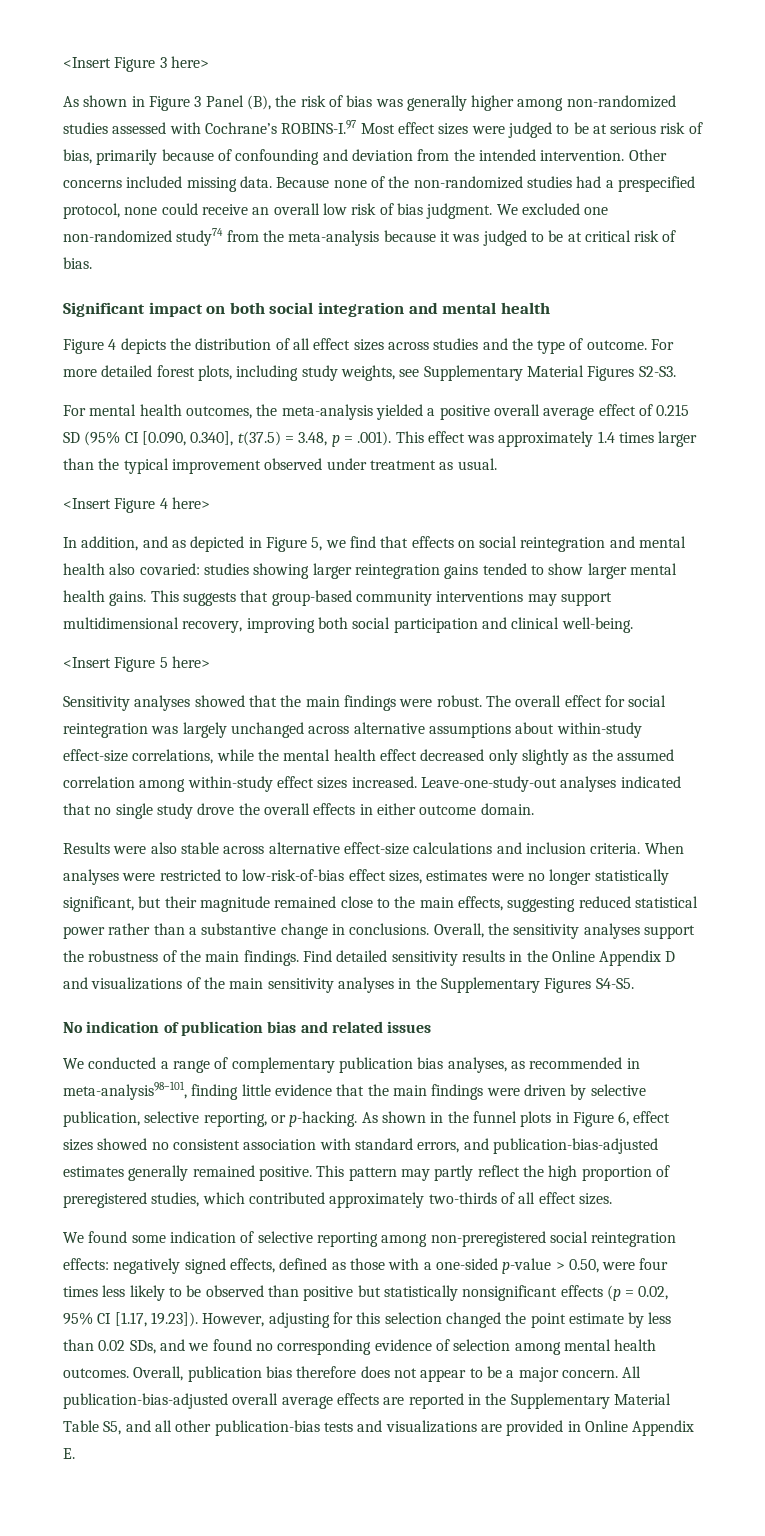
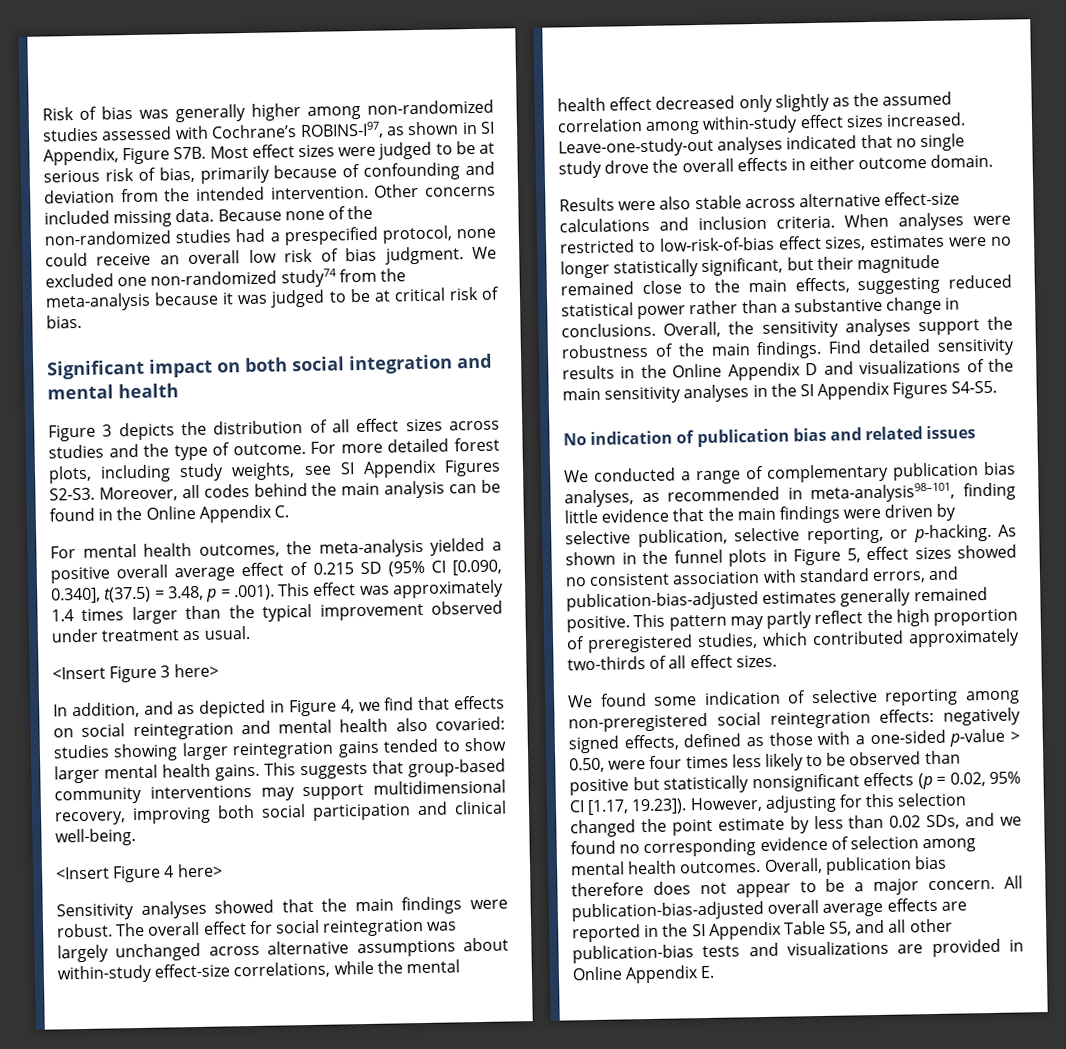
- <Insert Figure 3 here>
- As shown in Figure 3 Panel (B), the risk of bias was generally higher among non-randomized studies assessed with Cochrane’s ROBINS-I.97 Most effect sizes were judged to be at serious risk of bias, primarily because of confounding and deviation from the intended intervention.
+ Risk of bias was generally higher among non-randomized studies assessed with Cochrane’s ROBINS-I97, as shown in SI Appendix, Figure S7B. Most effect sizes were judged to be at serious risk of bias, primarily because of confounding and deviation from the intended intervention.
- Figure 4 depicts the distribution of all effect sizes across studies and the type of outcome.
+ Figure 3 depicts the distribution of all effect sizes across studies and the type of outcome.
- For more detailed forest plots, including study weights, see Supplementary Material Figures S2-S3.
+ For more detailed forest plots, including study weights, see SI Appendix Figures S2-S3. Moreover, all codes behind the main analysis can be found in the Online Appendix C.
- <Insert Figure 4 here>
+ <Insert Figure 3 here>
- In addition, and as depicted in Figure 5, we find that effects on social reintegration and mental health also covaried: studies showing larger reintegration gains tended to show larger mental health gains.
+ In addition, and as depicted in Figure 4, we find that effects on social reintegration and mental health also covaried: studies showing larger reintegration gains tended to show larger mental health gains.
- <Insert Figure 5 here>
+ <Insert Figure 4 here>
- Find detailed sensitivity results in the Online Appendix D and visualizations of the main sensitivity analyses in the Supplementary Figures S4-S5.
+ Find detailed sensitivity results in the Online Appendix D and visualizations of the main sensitivity analyses in the SI Appendix Figures S4-S5.
- As shown in the funnel plots in Figure 6, effect sizes showed no consistent association with standard errors, and publication-bias-adjusted estimates generally remained positive.
+ As shown in the funnel plots in Figure 5, effect sizes showed no consistent association with standard errors, and publication-bias-adjusted estimates generally remained positive.
- All publication-bias-adjusted overall average effects are reported in the Supplementary Material Table S5, and all other publication-bias tests and visualizations are provided in Online Appendix E.
+ All publication-bias-adjusted overall average effects are reported in the SI Appendix Table S5, and all other publication-bias tests and visualizations are provided in Online Appendix E.

